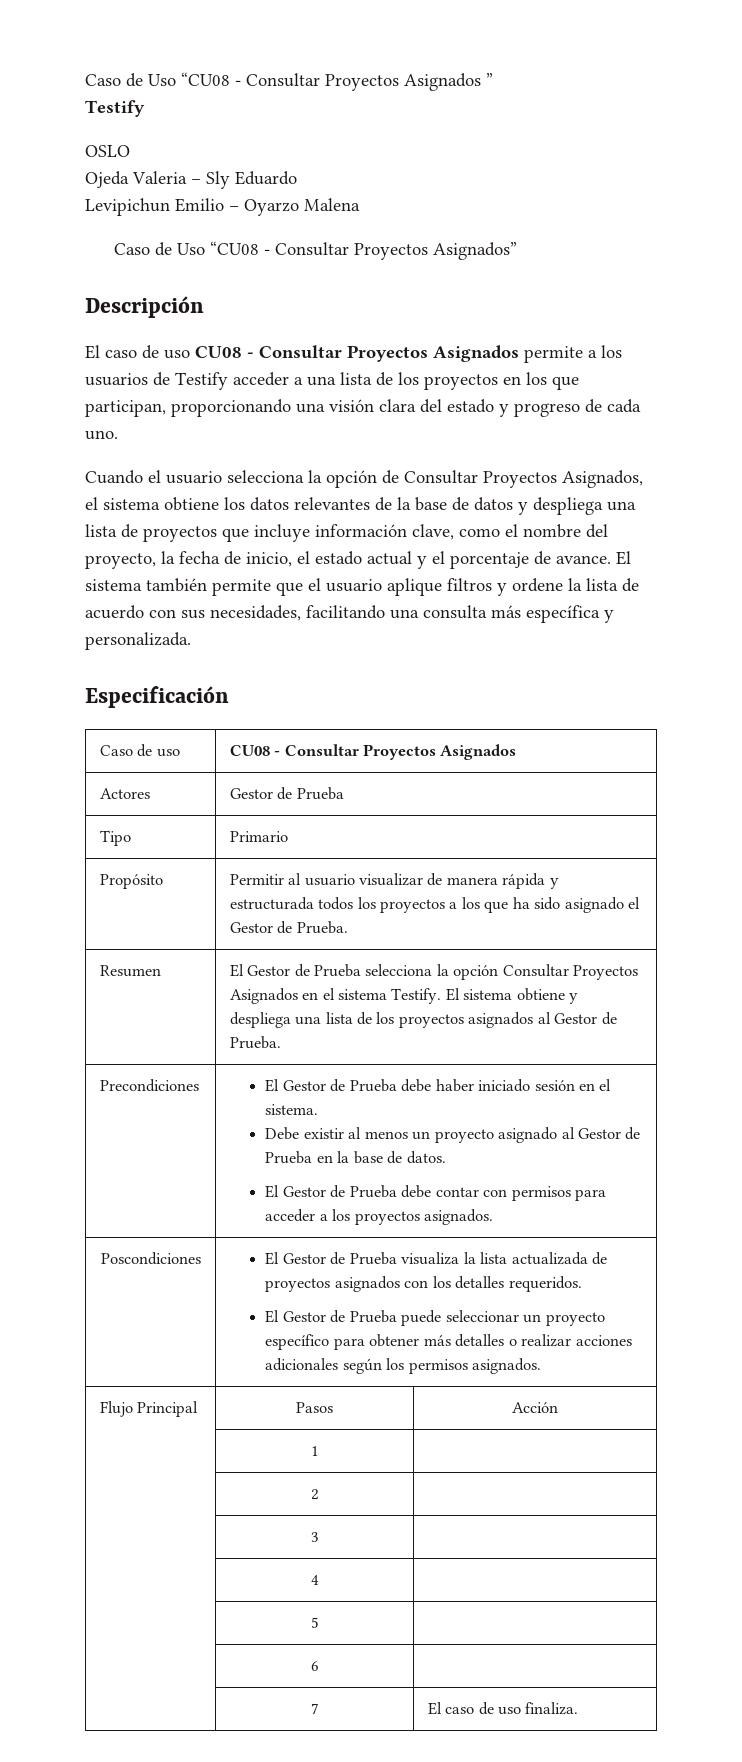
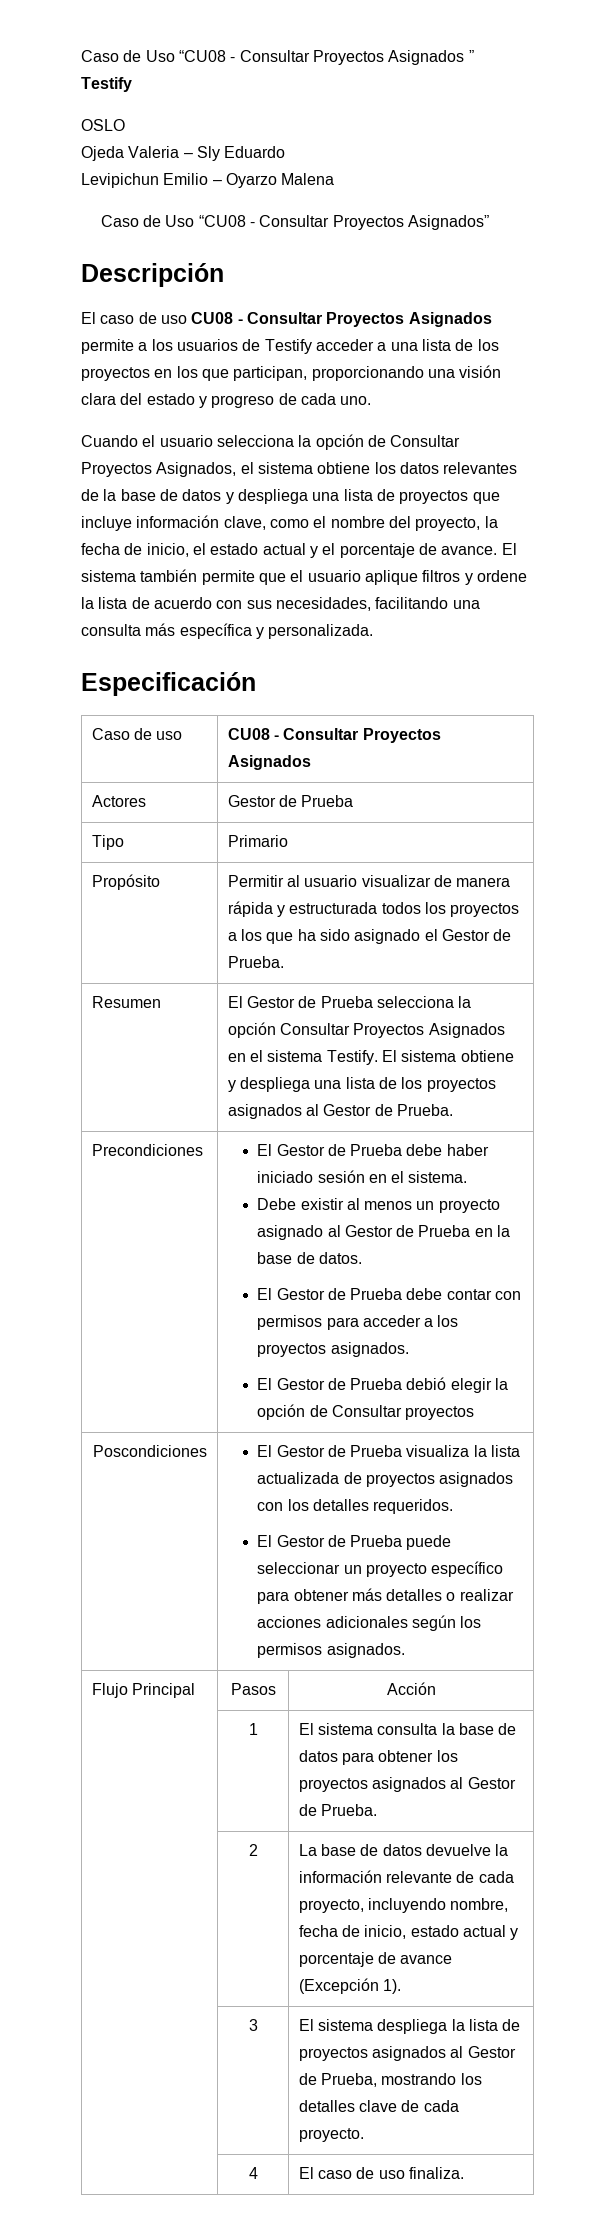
+ El Gestor de Prueba debió elegir la opción de Consultar proyectos
- | 1 |
- | 2 |
- | 3 |
- | 4 |
- | 5 |
- | 6 |
- | 7 | El caso de uso finaliza.
+ | 1 | El sistema consulta la base de datos para obtener los proyectos asignados al Gestor de Prueba.
+ | 2 | La base de datos devuelve la información relevante de cada proyecto, incluyendo nombre, fecha de inicio, estado actual y porcentaje de avance (Excepción 1).
+ | 3 | El sistema despliega la lista de proyectos asignados al Gestor de Prueba, mostrando los detalles clave de cada proyecto.
+ | 4 | El caso de uso finaliza.

